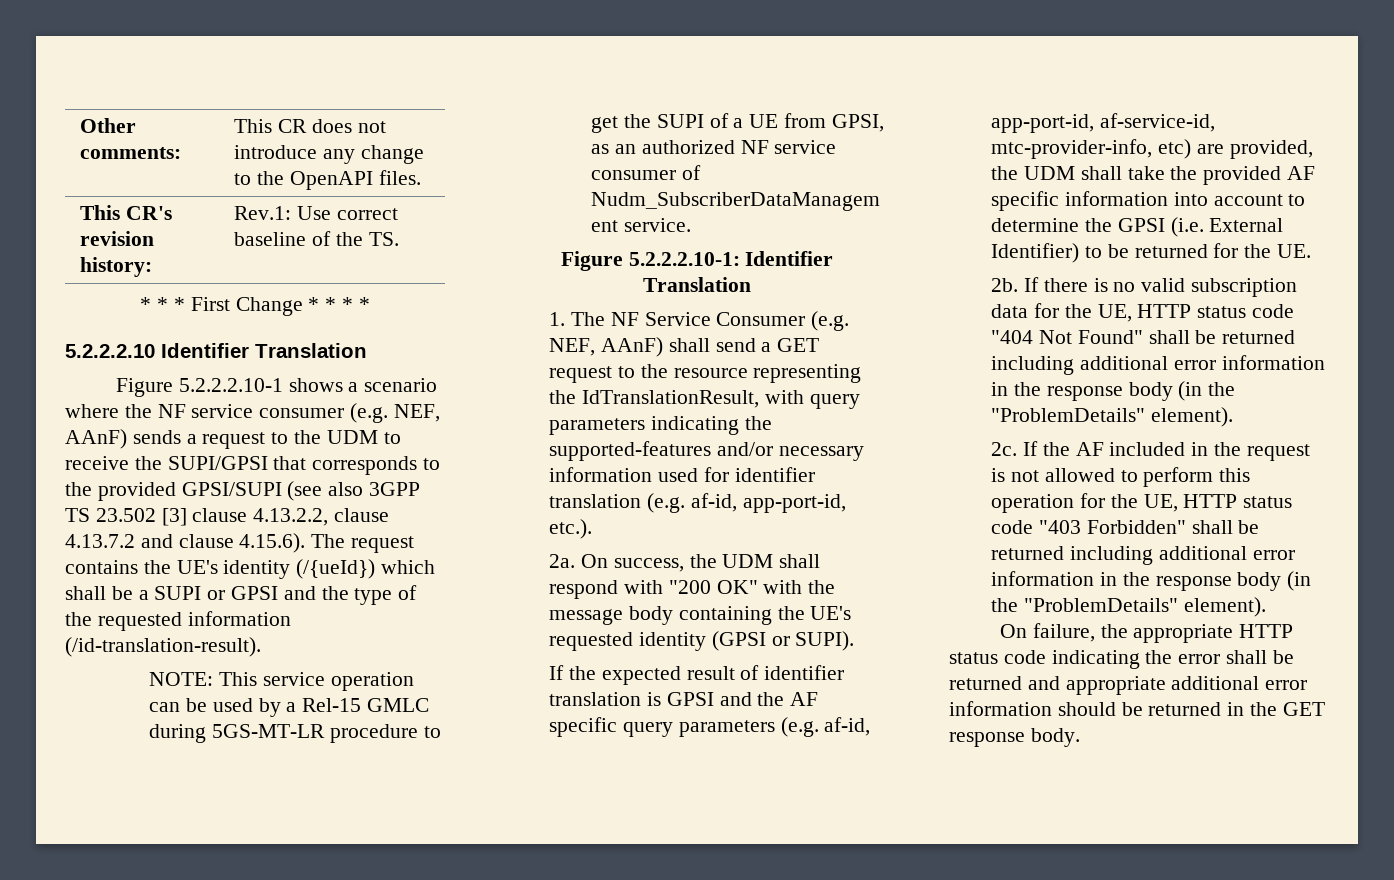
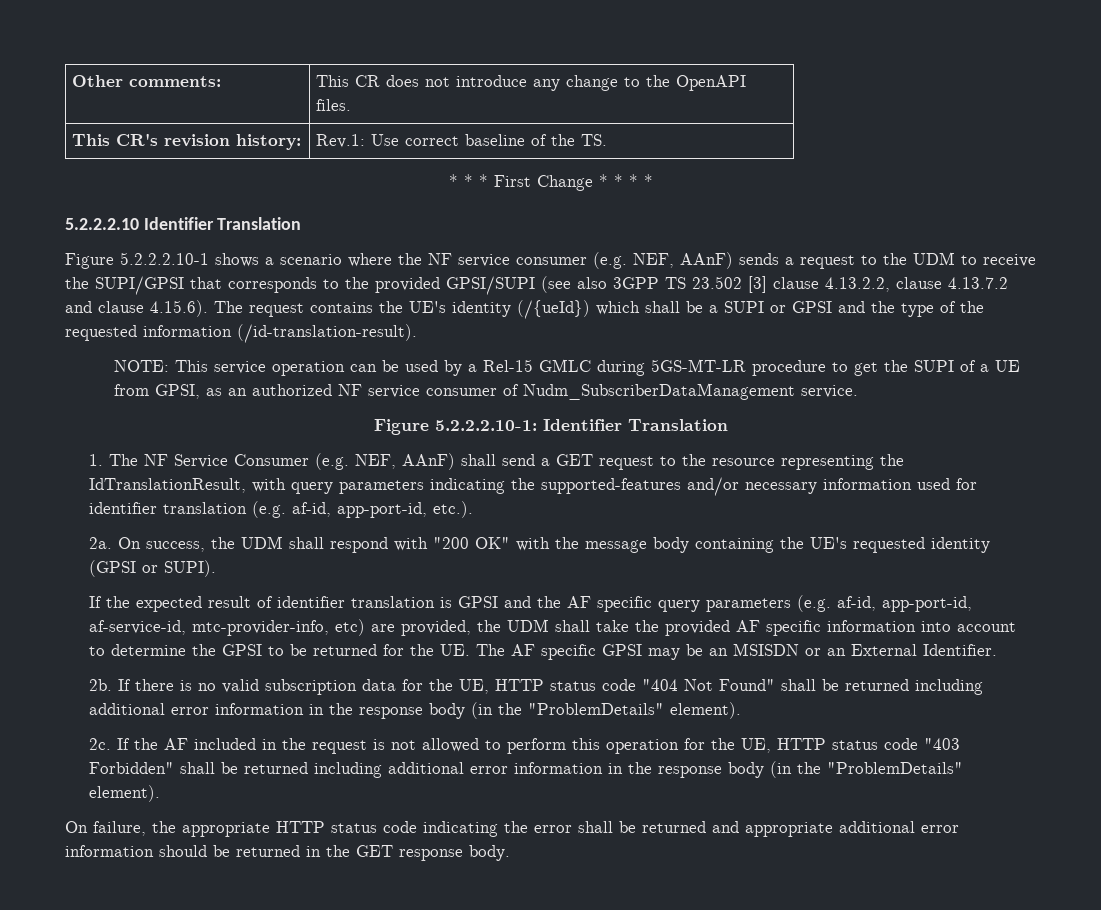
- If the expected result of identifier translation is GPSI and the AF specific query parameters (e.g. af-id, app-port-id, af-service-id, mtc-provider-info, etc) are provided, the UDM shall take the provided AF specific information into account to determine the GPSI (i.e. External Identifier) to be returned for the UE.
+ If the expected result of identifier translation is GPSI and the AF specific query parameters (e.g. af-id, app-port-id, af-service-id, mtc-provider-info, etc) are provided, the UDM shall take the provided AF specific information into account to determine the GPSI to be returned for the UE. The AF specific GPSI may be an MSISDN or an External Identifier.

